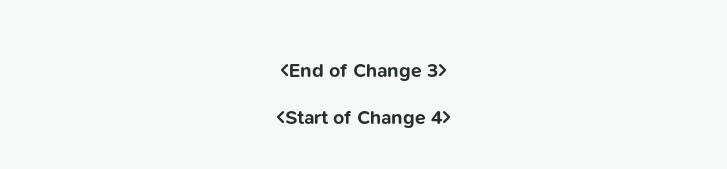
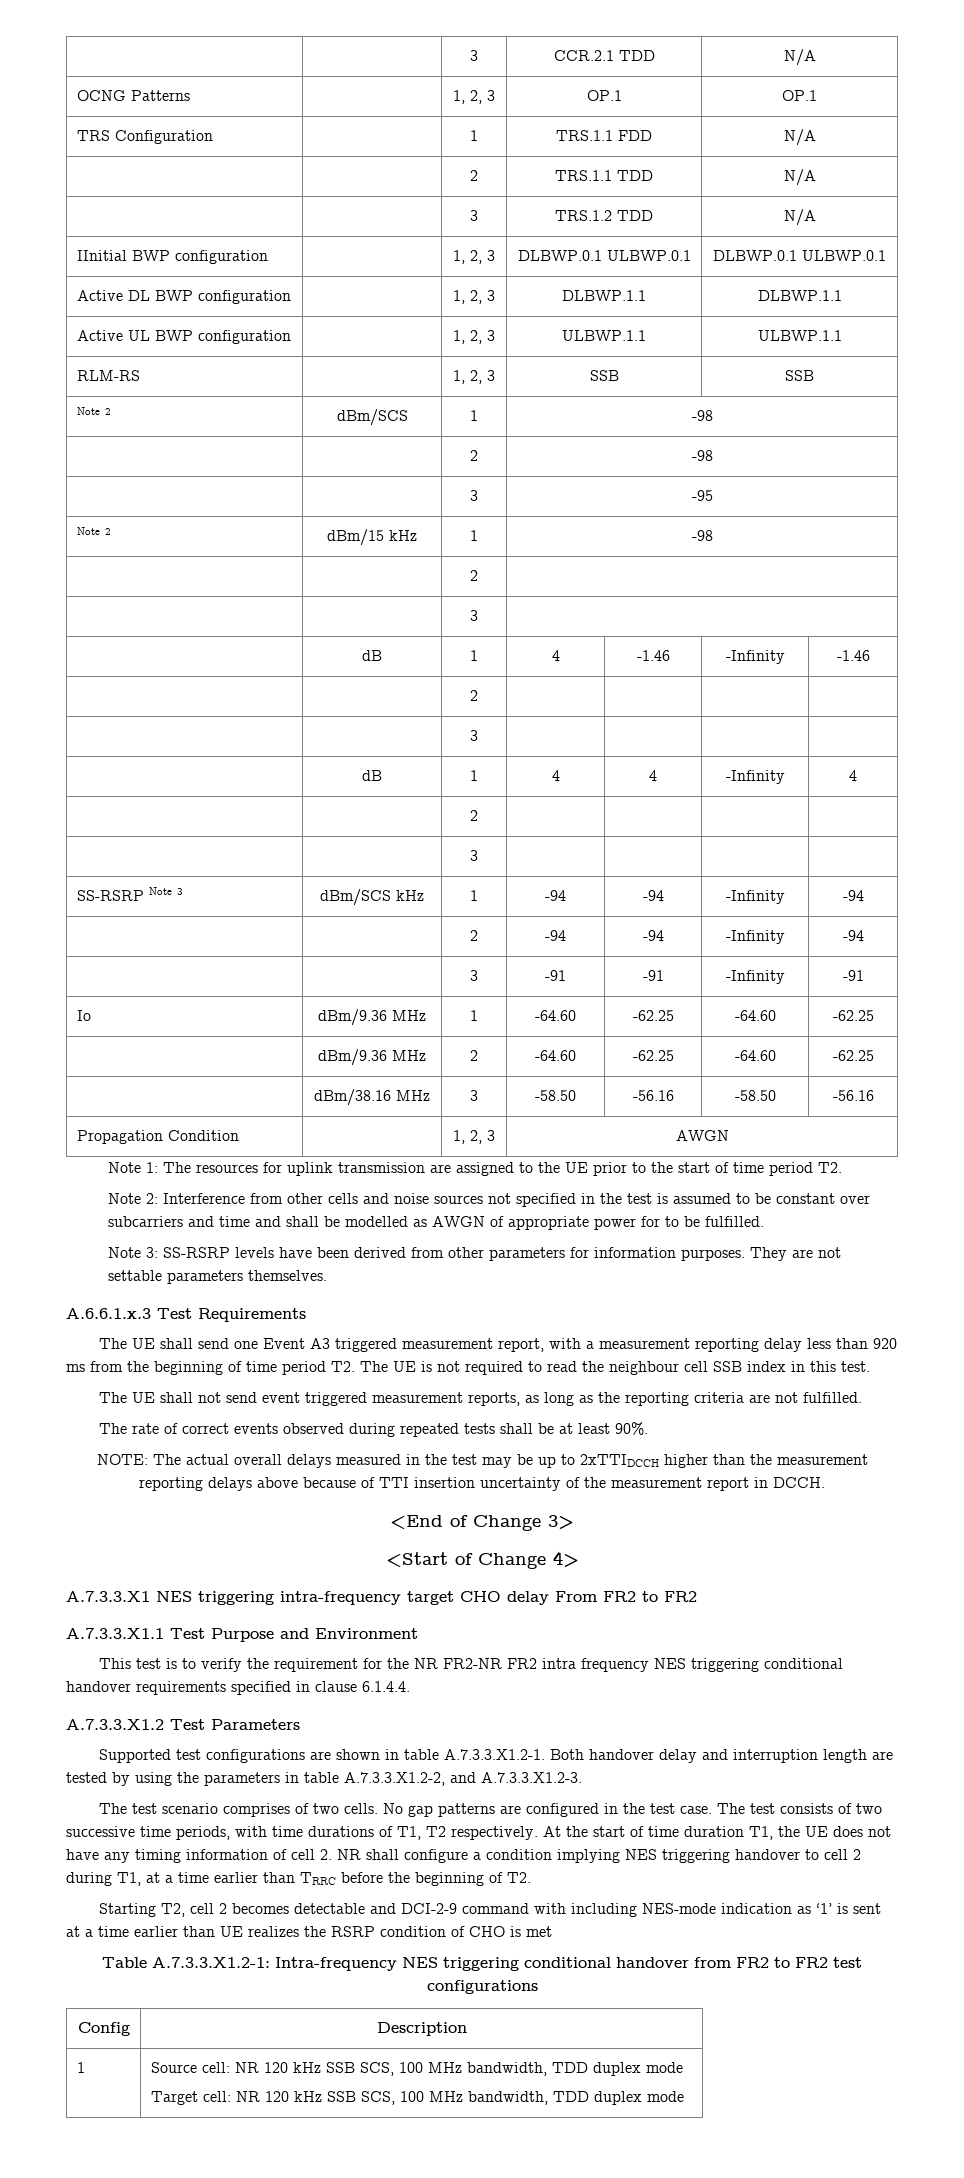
+ | | 3 | CCR.2.1 TDD | N/A
+ OCNG Patterns | | 1, 2, 3 | OP.1 | OP.1
+ TRS Configuration | | 1 | TRS.1.1 FDD | N/A
+ | | 2 | TRS.1.1 TDD | N/A
+ | | 3 | TRS.1.2 TDD | N/A
+ IInitial BWP configuration | | 1, 2, 3 | DLBWP.0.1 ULBWP.0.1 | DLBWP.0.1 ULBWP.0.1
+ Active DL BWP configuration | | 1, 2, 3 | DLBWP.1.1 | DLBWP.1.1
+ Active UL BWP configuration | | 1, 2, 3 | ULBWP.1.1 | ULBWP.1.1
+ RLM-RS | | 1, 2, 3 | SSB | SSB
+ Note 2 | dBm/SCS | 1 | -98
+ | | 2 | -98
+ | | 3 | -95
+ Note 2 | dBm/15 kHz | 1 | -98
+ | | 2 |
+ | | 3 |
+ | dB | 1 | 4 | -1.46 | -Infinity | -1.46
+ | | 2 | | | |
+ | | 3 | | | |
+ | dB | 1 | 4 | 4 | -Infinity | 4
+ | | 2 | | | |
+ | | 3 | | | |
+ SS-RSRP Note 3 | dBm/SCS kHz | 1 | -94 | -94 | -Infinity | -94
+ | | 2 | -94 | -94 | -Infinity | -94
+ | | 3 | -91 | -91 | -Infinity | -91
+ Io | dBm/9.36 MHz | 1 | -64.60 | -62.25 | -64.60 | -62.25
+ | dBm/9.36 MHz | 2 | -64.60 | -62.25 | -64.60 | -62.25
+ | dBm/38.16 MHz | 3 | -58.50 | -56.16 | -58.50 | -56.16
+ Propagation Condition | | 1, 2, 3 | AWGN
+ Note 1: The resources for uplink transmission are assigned to the UE prior to the start of time period T2.
+ Note 2: Interference from other cells and noise sources not specified in the test is assumed to be constant over subcarriers and time and shall be modelled as AWGN of appropriate power for to be fulfilled.
+ Note 3: SS-RSRP levels have been derived from other parameters for information purposes. They are not settable parameters themselves.
+ A.6.6.1.x.3 Test Requirements
+ The UE shall send one Event A3 triggered measurement report, with a measurement reporting delay less than 920 ms from the beginning of time period T2. The UE is not required to read the neighbour cell SSB index in this test.
+ The UE shall not send event triggered measurement reports, as long as the reporting criteria are not fulfilled.
+ The rate of correct events observed during repeated tests shall be at least 90%.
+ NOTE: The actual overall delays measured in the test may be up to 2xTTIDCCH higher than the measurement reporting delays above because of TTI insertion uncertainty of the measurement report in DCCH.
+ A.7.3.3.X1 NES triggering intra-frequency target CHO delay From FR2 to FR2
+ A.7.3.3.X1.1 Test Purpose and Environment
+ This test is to verify the requirement for the NR FR2-NR FR2 intra frequency NES triggering conditional handover requirements specified in clause 6.1.4.4.
+ A.7.3.3.X1.2 Test Parameters
+ Supported test configurations are shown in table A.7.3.3.X1.2-1. Both handover delay and interruption length are tested by using the parameters in table A.7.3.3.X1.2-2, and A.7.3.3.X1.2-3.
+ The test scenario comprises of two cells. No gap patterns are configured in the test case. The test consists of two successive time periods, with time durations of T1, T2 respectively. At the start of time duration T1, the UE does not have any timing information of cell 2. NR shall configure a condition implying NES triggering handover to cell 2 during T1, at a time earlier than TRRC before the beginning of T2.
+ Starting T2, cell 2 becomes detectable and DCI-2-9 command with including NES-mode indication as ‘1’ is sent at a time earlier than UE realizes the RSRP condition of CHO is met
+ Table A.7.3.3.X1.2-1: Intra-frequency NES triggering conditional handover from FR2 to FR2 test configurations
+ Config | Description
+ 1 | Source cell: NR 120 kHz SSB SCS, 100 MHz bandwidth, TDD duplex mode
+ Target cell: NR 120 kHz SSB SCS, 100 MHz bandwidth, TDD duplex mode

